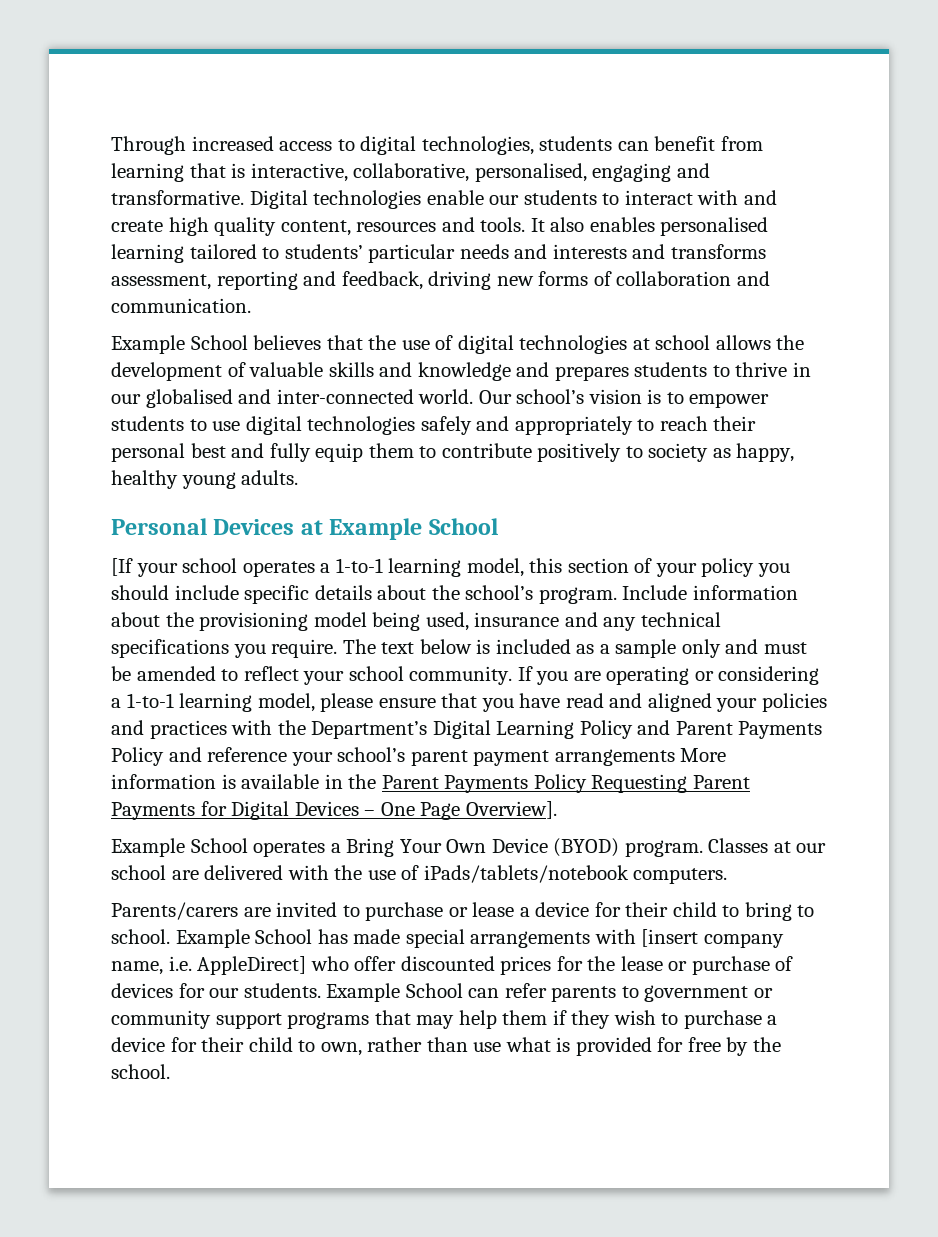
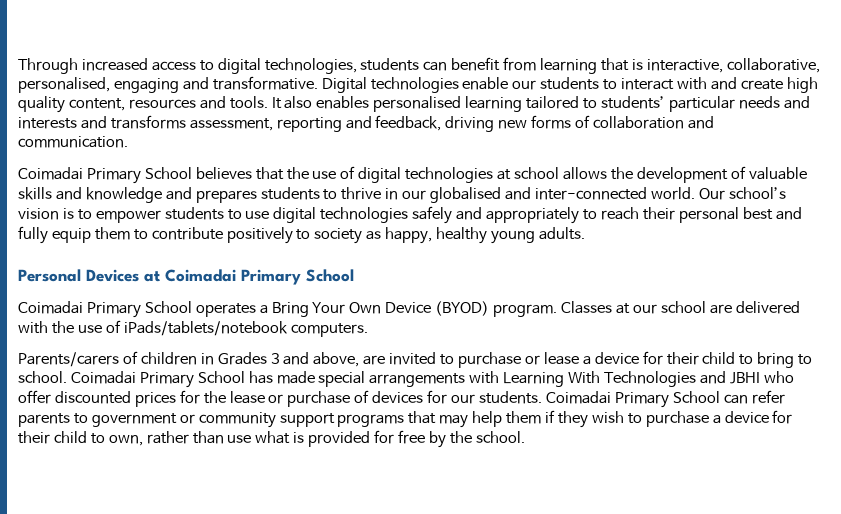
- Example School believes that the use of digital technologies at school allows the development of valuable skills and knowledge and prepares students to thrive in our globalised and inter-connected world.
+ Coimadai Primary School believes that the use of digital technologies at school allows the development of valuable skills and knowledge and prepares students to thrive in our globalised and inter-connected world.
- Personal Devices at Example School
+ Personal Devices at Coimadai Primary School
- [If your school operates a 1-to-1 learning model, this section of your policy you should include specific details about the school’s program. Include information about the provisioning model being used, insurance and any technical specifications you require. The text below is included as a sample only and must be amended to reflect your school community. If you are operating or considering a 1-to-1 learning model, please ensure that you have read and aligned your policies and practices with the Department’s Digital Learning Policy and Parent Payments Policy and reference your school’s parent payment arrangements More information is available in the Parent Payments Policy Requesting Parent Payments for Digital Devices – One Page Overview].
- Example School operates a Bring Your Own Device (BYOD) program.
+ Coimadai Primary School operates a Bring Your Own Device (BYOD) program.
- Parents/carers are invited to purchase or lease a device for their child to bring to school.
+ Parents/carers of children in Grades 3 and above, are invited to purchase or lease a device for their child to bring to school.
- Example School has made special arrangements with [insert company name, i.e. AppleDirect] who offer discounted prices for the lease or purchase of devices for our students.
+ Coimadai Primary School has made special arrangements with Learning With Technologies and JBHI who offer discounted prices for the lease or purchase of devices for our students.
- Example School can refer parents to government or community support programs that may help them if they wish to purchase a device for their child to own, rather than use what is provided for free by the school.
+ Coimadai Primary School can refer parents to government or community support programs that may help them if they wish to purchase a device for their child to own, rather than use what is provided for free by the school.

